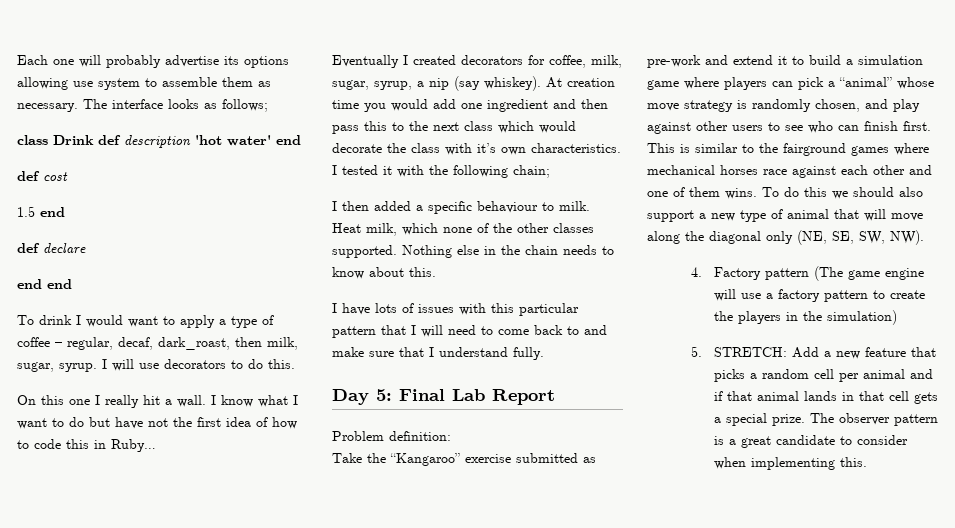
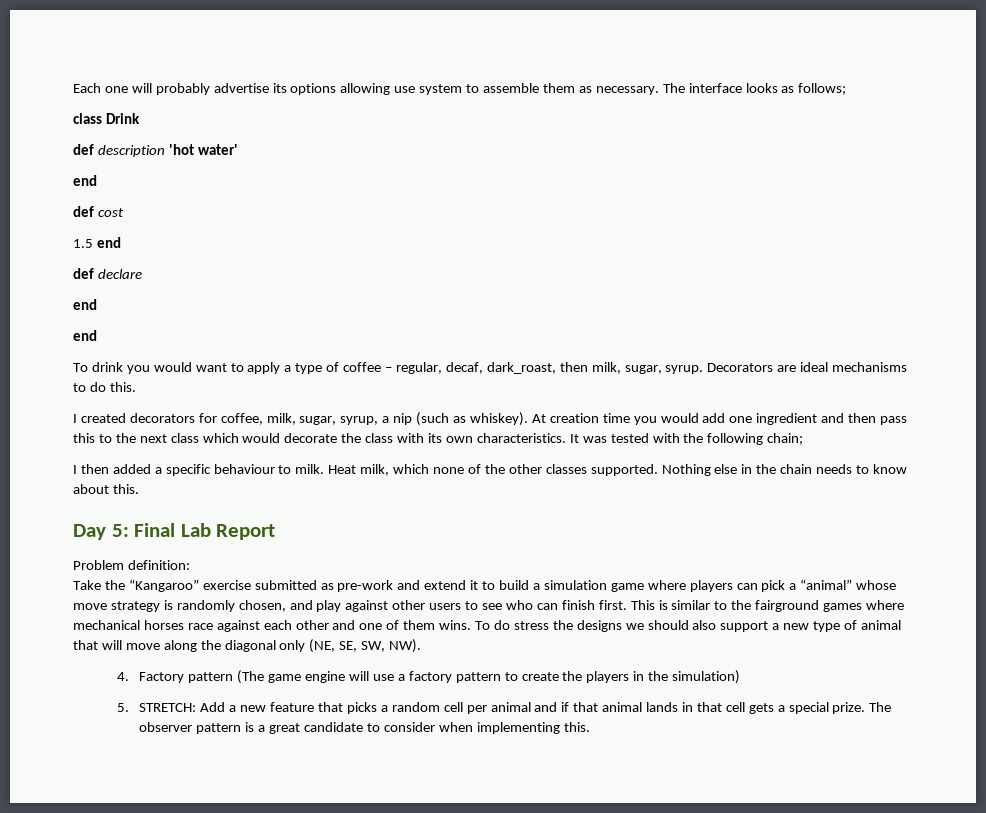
- class Drink def description 'hot water' end
+ class Drink
+ def description 'hot water'
+ end
  def declare
- end end
+ end
+ end
- To drink I would want to apply a type of coffee – regular, decaf, dark_roast, then milk, sugar, syrup.
+ To drink you would want to apply a type of coffee – regular, decaf, dark_roast, then milk, sugar, syrup.
- I will use decorators to do this.
+ Decorators are ideal mechanisms to do this.
- On this one I really hit a wall. I know what I want to do but have not the first idea of how to code this in Ruby…
- Eventually I created decorators for coffee, milk, sugar, syrup, a nip (say whiskey).
+ I created decorators for coffee, milk, sugar, syrup, a nip (such as whiskey).
- At creation time you would add one ingredient and then pass this to the next class which would decorate the class with it’s own characteristics.
+ At creation time you would add one ingredient and then pass this to the next class which would decorate the class with its own characteristics.
- I tested it with the following chain;
+ It was tested with the following chain;
- I have lots of issues with this particular pattern that I will need to come back to and make sure that I understand fully.
- To do this we should also support a new type of animal that will move along the diagonal only (NE, SE, SW, NW).
+ To do stress the designs we should also support a new type of animal that will move along the diagonal only (NE, SE, SW, NW).

